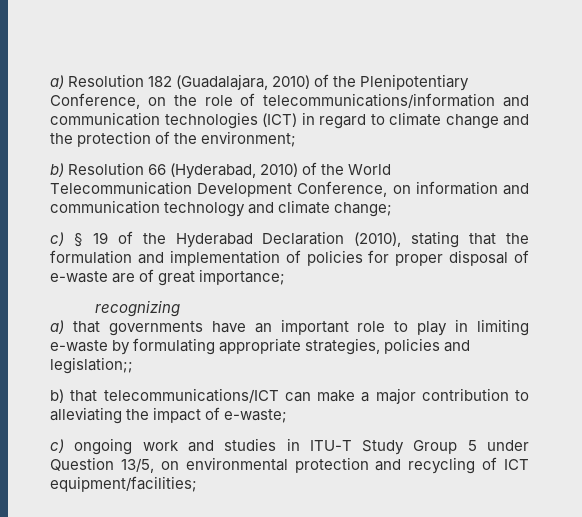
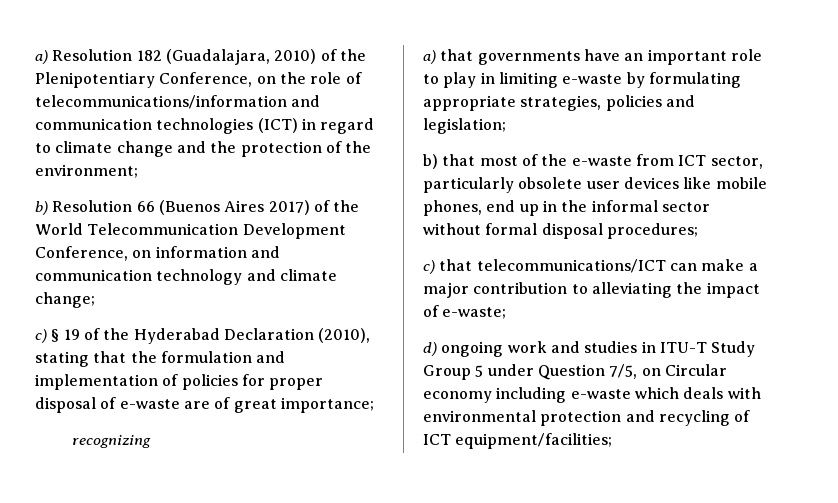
- b) Resolution 66 (Hyderabad, 2010) of the World Telecommunication Development Conference, on information and communication technology and climate change;
+ b) Resolution 66 (Buenos Aires 2017) of the World Telecommunication Development Conference, on information and communication technology and climate change;
- a) that governments have an important role to play in limiting e-waste by formulating appropriate strategies, policies and legislation;;
+ a) that governments have an important role to play in limiting e-waste by formulating appropriate strategies, policies and legislation;
- b) that telecommunications/ICT can make a major contribution to alleviating the impact of e-waste;
+ b) that most of the e-waste from ICT sector, particularly obsolete user devices like mobile phones, end up in the informal sector without formal disposal procedures;
+ c) that telecommunications/ICT can make a major contribution to alleviating the impact of e-waste;
- c) ongoing work and studies in ITU-T Study Group 5 under Question 13/5, on environmental protection and recycling of ICT equipment/facilities;
+ d) ongoing work and studies in ITU-T Study Group 5 under Question 7/5, on Circular economy including e-waste which deals with environmental protection and recycling of ICT equipment/facilities;

